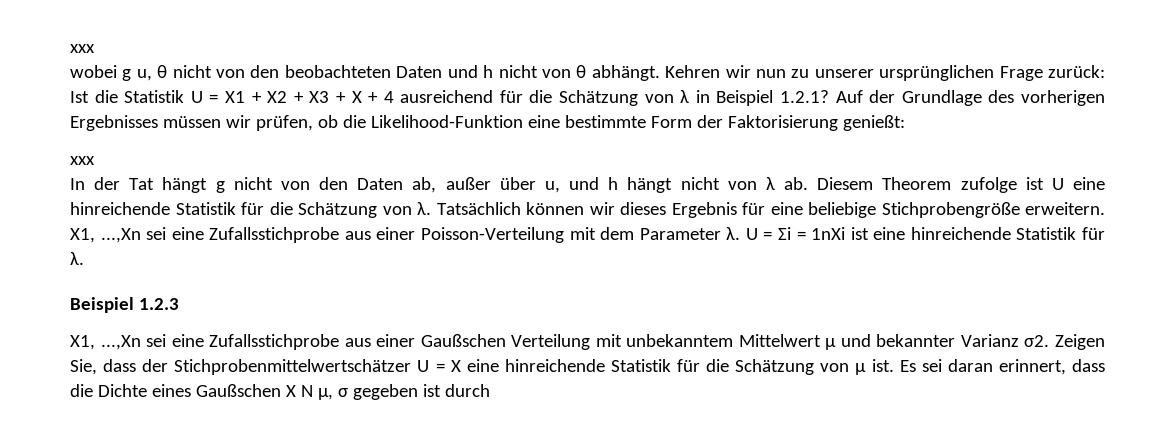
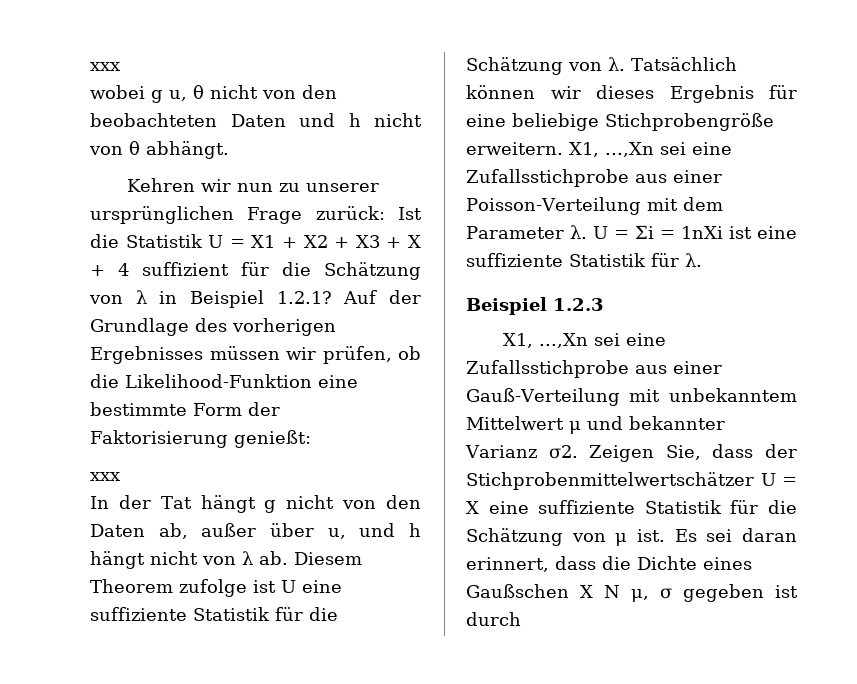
- wobei g u, θ nicht von den beobachteten Daten und h nicht von θ abhängt. Kehren wir nun zu unserer ursprünglichen Frage zurück: Ist die Statistik U = X1 + X2 + X3 + X + 4 ausreichend für die Schätzung von λ in Beispiel 1.2.1?
+ wobei g u, θ nicht von den beobachteten Daten und h nicht von θ abhängt.
+ Kehren wir nun zu unserer ursprünglichen Frage zurück: Ist die Statistik U = X1 + X2 + X3 + X + 4 suffizient für die Schätzung von λ in Beispiel 1.2.1?
- Diesem Theorem zufolge ist U eine hinreichende Statistik für die Schätzung von λ.
+ Diesem Theorem zufolge ist U eine suffiziente Statistik für die Schätzung von λ.
- U = Σi = 1nXi ist eine hinreichende Statistik für λ.
+ U = Σi = 1nXi ist eine suffiziente Statistik für λ.
- X1, ...,Xn sei eine Zufallsstichprobe aus einer Gaußschen Verteilung mit unbekanntem Mittelwert μ und bekannter Varianz σ2.
+ X1, ...,Xn sei eine Zufallsstichprobe aus einer Gauß-Verteilung mit unbekanntem Mittelwert μ und bekannter Varianz σ2.
- Zeigen Sie, dass der Stichprobenmittelwertschätzer U = X eine hinreichende Statistik für die Schätzung von μ ist.
+ Zeigen Sie, dass der Stichprobenmittelwertschätzer U = X eine suffiziente Statistik für die Schätzung von μ ist.

